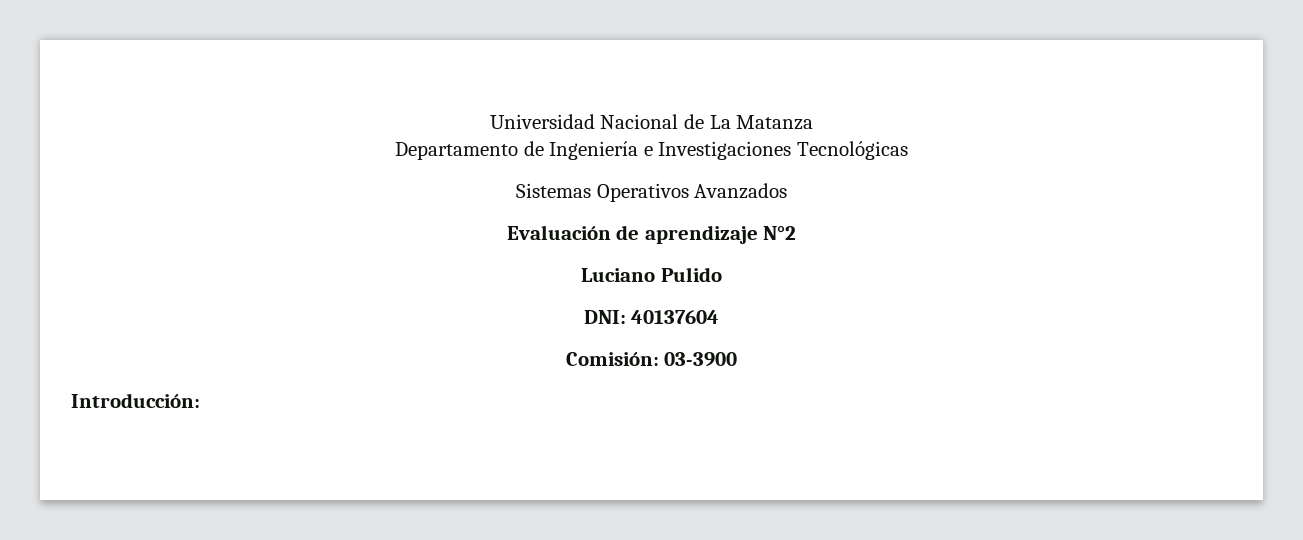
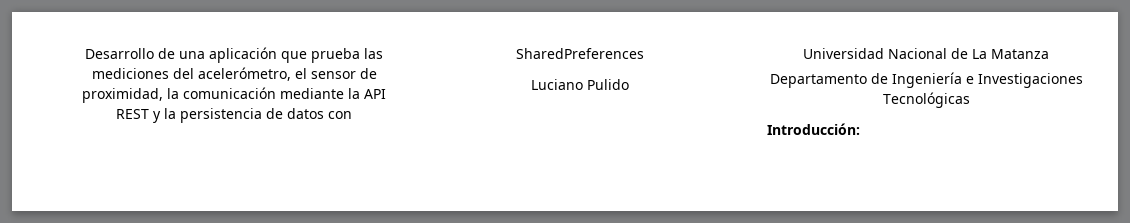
+ Desarrollo de una aplicación que prueba las mediciones del acelerómetro, el sensor de proximidad, la comunicación mediante la API REST y la persistencia de datos con SharedPreferences
+ Luciano Pulido
- Sistemas Operativos Avanzados
- Evaluación de aprendizaje N°2
- Luciano Pulido
- DNI: 40137604
- Comisión: 03-3900

